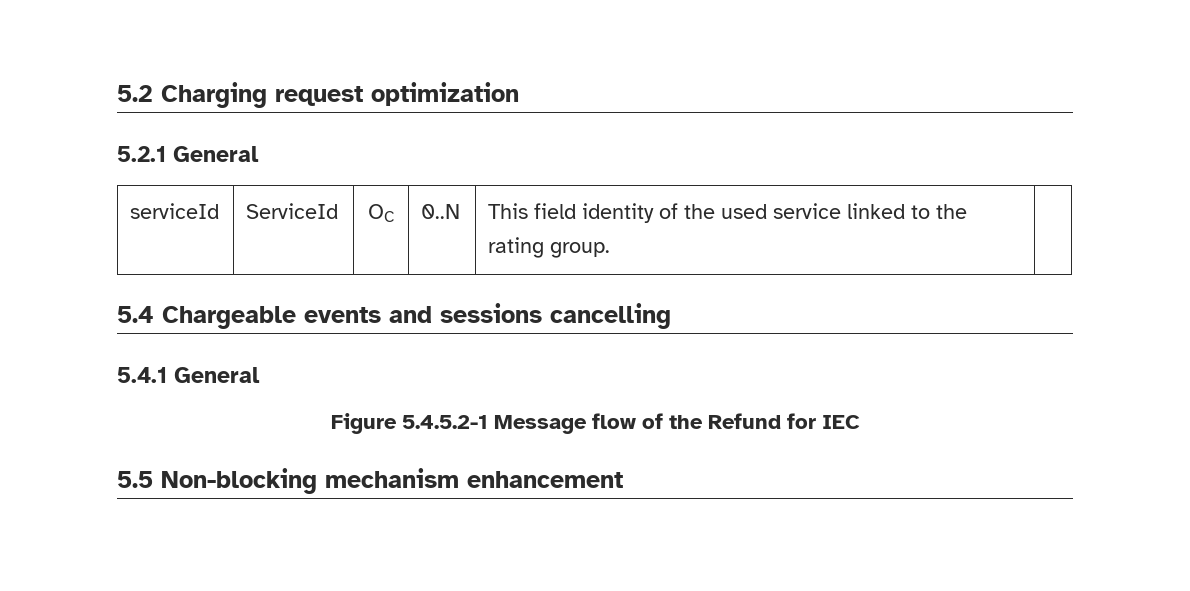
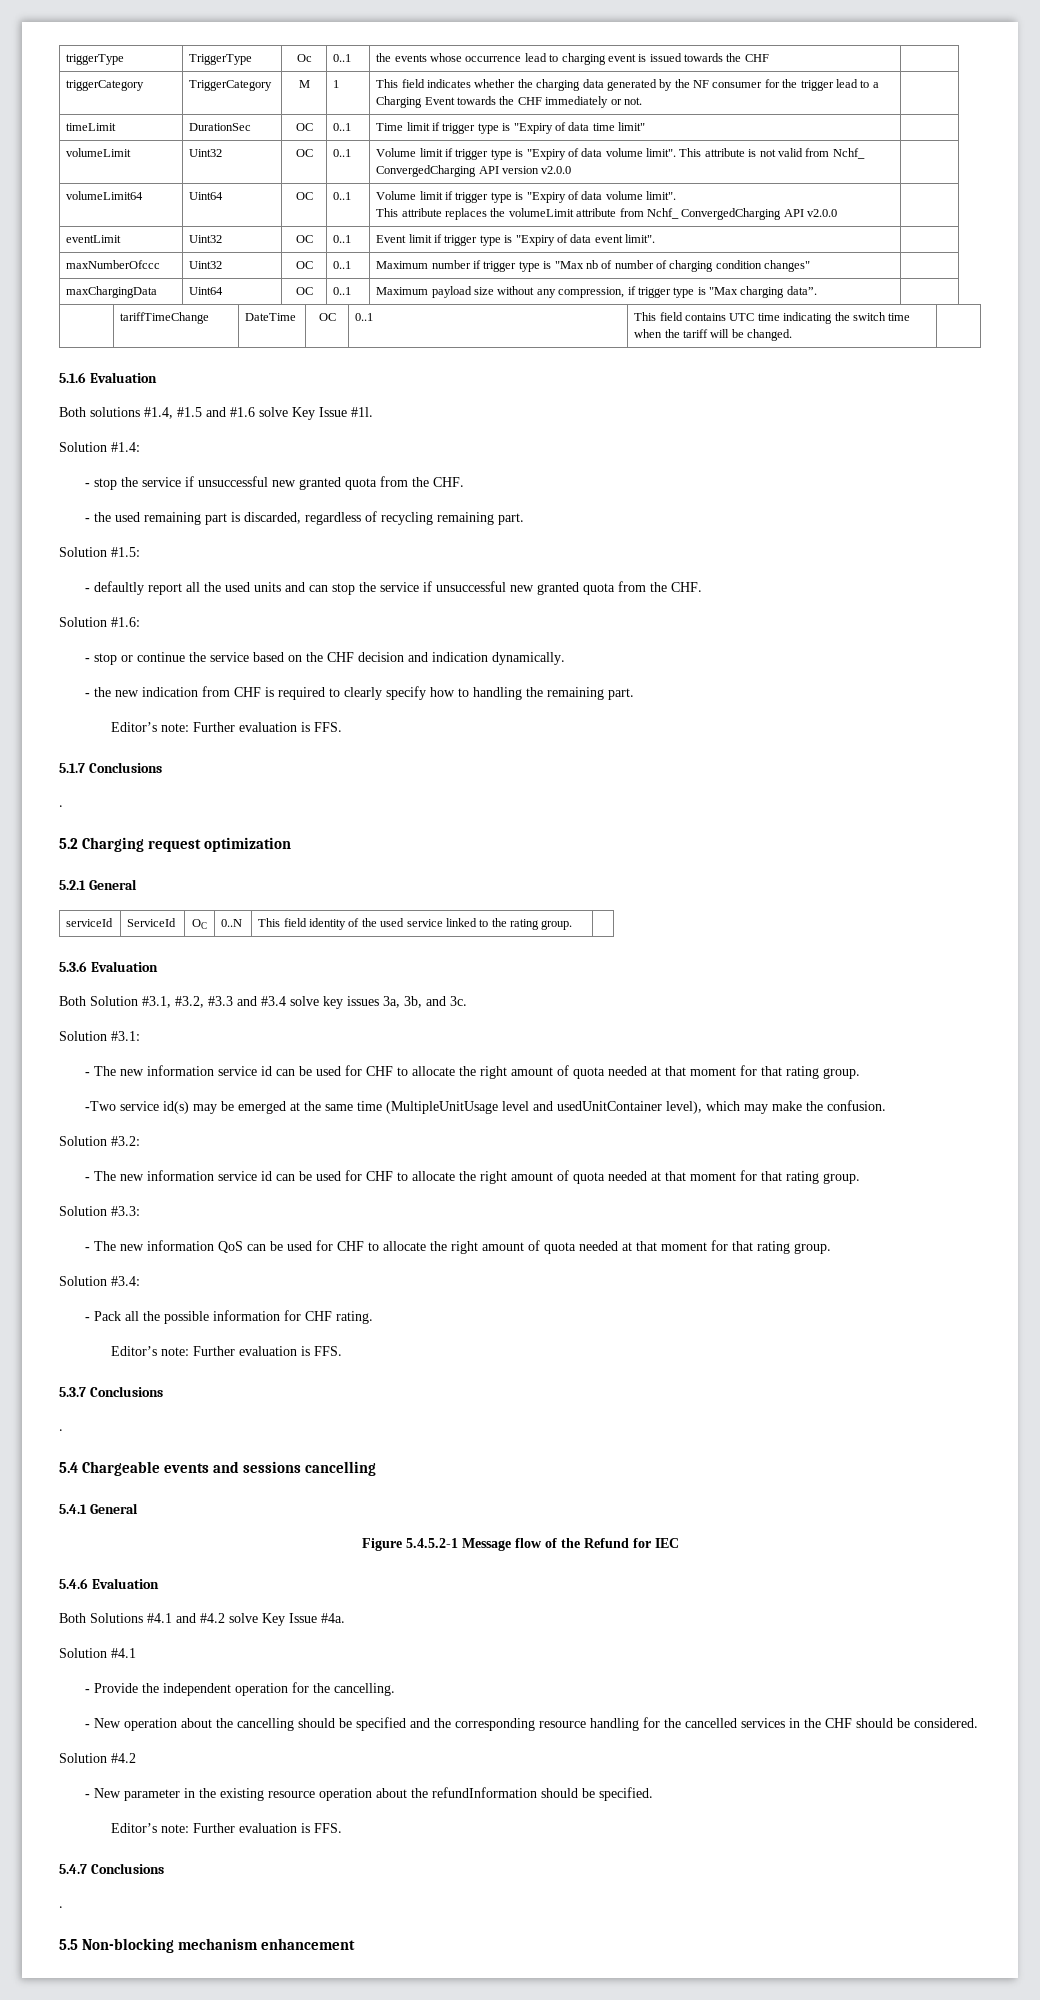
+ triggerType | TriggerType | Oc | 0..1 | the events whose occurrence lead to charging event is issued towards the CHF |
+ triggerCategory | TriggerCategory | M | 1 | This field indicates whether the charging data generated by the NF consumer for the trigger lead to a Charging Event towards the CHF immediately or not. |
+ timeLimit | DurationSec | OC | 0..1 | Time limit if trigger type is "Expiry of data time limit" |
+ volumeLimit | Uint32 | OC | 0..1 | Volume limit if trigger type is "Expiry of data volume limit". This attribute is not valid from Nchf_ ConvergedCharging API version v2.0.0 |
+ volumeLimit64 | Uint64 | OC | 0..1 | Volume limit if trigger type is "Expiry of data volume limit".
+ This attribute replaces the volumeLimit attribute from Nchf_ ConvergedCharging API v2.0.0 |
+ eventLimit | Uint32 | OC | 0..1 | Event limit if trigger type is "Expiry of data event limit". |
+ maxNumberOfccc | Uint32 | OC | 0..1 | Maximum number if trigger type is "Max nb of number of charging condition changes" |
+ maxChargingData | Uint64 | OC | 0..1 | Maximum payload size without any compression, if trigger type is "Max charging data”. |
+ | tariffTimeChange | DateTime | OC | 0..1 | This field contains UTC time indicating the switch time when the tariff will be changed. |
+ 5.1.6 Evaluation
+ Both solutions #1.4, #1.5 and #1.6 solve Key Issue #1l.
+ Solution #1.4:
+ - stop the service if unsuccessful new granted quota from the CHF.
+ - the used remaining part is discarded, regardless of recycling remaining part.
+ Solution #1.5:
+ - defaultly report all the used units and can stop the service if unsuccessful new granted quota from the CHF.
+ Solution #1.6:
+ - stop or continue the service based on the CHF decision and indication dynamically.
+ - the new indication from CHF is required to clearly specify how to handling the remaining part.
+ Editor’s note: Further evaluation is FFS.
+ 5.1.7 Conclusions
+ .
+ 5.3.6 Evaluation
+ Both Solution #3.1, #3.2, #3.3 and #3.4 solve key issues 3a, 3b, and 3c.
+ Solution #3.1:
+ - The new information service id can be used for CHF to allocate the right amount of quota needed at that moment for that rating group.
+ -Two service id(s) may be emerged at the same time (MultipleUnitUsage level and usedUnitContainer level), which may make the confusion.
+ Solution #3.2:
+ - The new information service id can be used for CHF to allocate the right amount of quota needed at that moment for that rating group.
+ Solution #3.3:
+ - The new information QoS can be used for CHF to allocate the right amount of quota needed at that moment for that rating group.
+ Solution #3.4:
+ - Pack all the possible information for CHF rating.
+ Editor’s note: Further evaluation is FFS.
+ 5.3.7 Conclusions
+ .
+ 5.4.6 Evaluation
+ Both Solutions #4.1 and #4.2 solve Key Issue #4a.
+ Solution #4.1
+ - Provide the independent operation for the cancelling.
+ - New operation about the cancelling should be specified and the corresponding resource handling for the cancelled services in the CHF should be considered.
+ Solution #4.2
+ - New parameter in the existing resource operation about the refundInformation should be specified.
+ Editor’s note: Further evaluation is FFS.
+ 5.4.7 Conclusions
+ .

